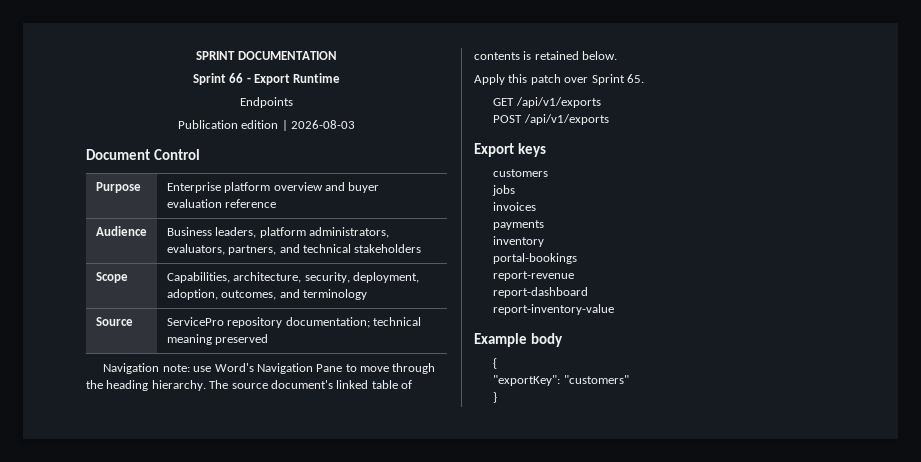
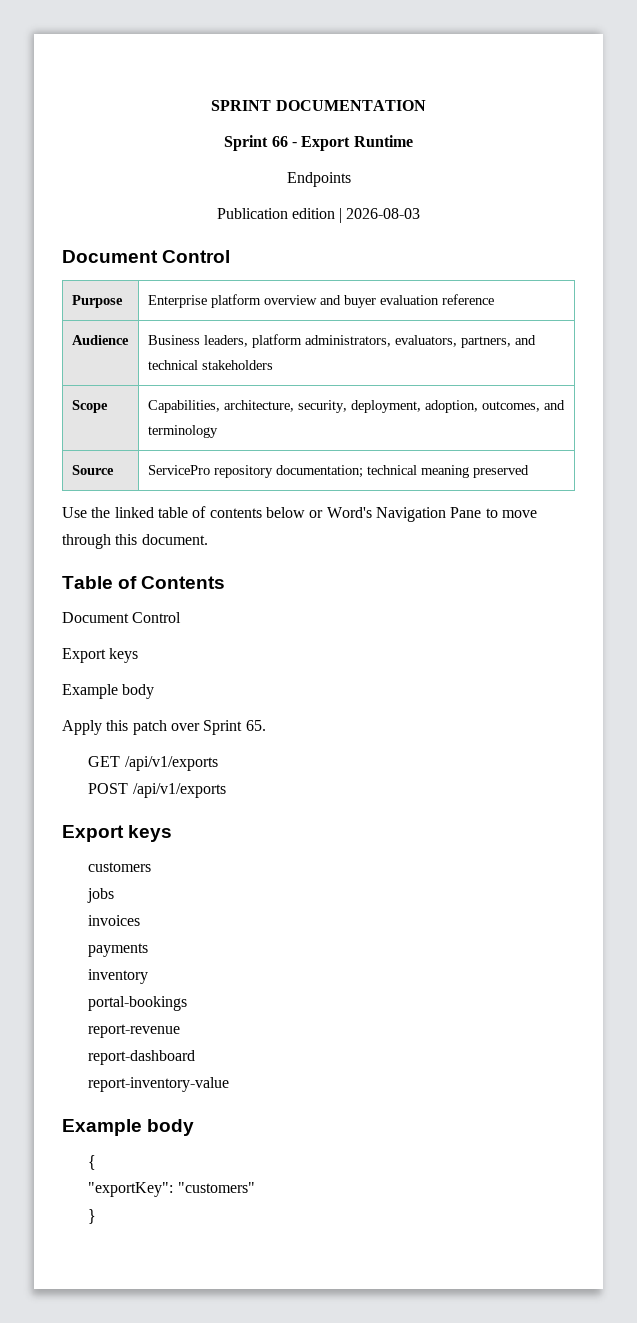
- Navigation note: use Word's Navigation Pane to move through the heading hierarchy. The source document's linked table of contents is retained below.
+ Use the linked table of contents below or Word's Navigation Pane to move through this document.
+ Table of Contents
+ Document Control
+ Export keys
+ Example body

